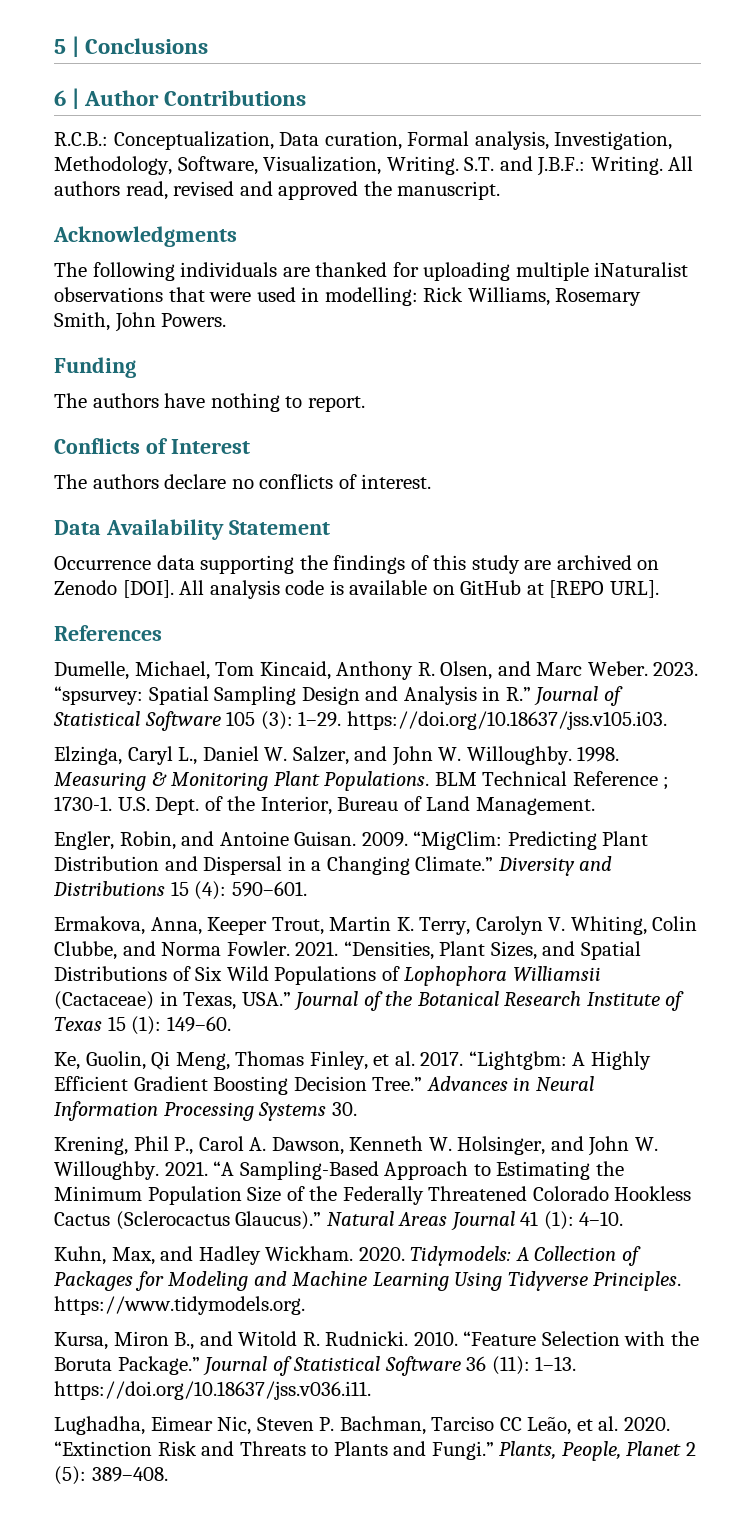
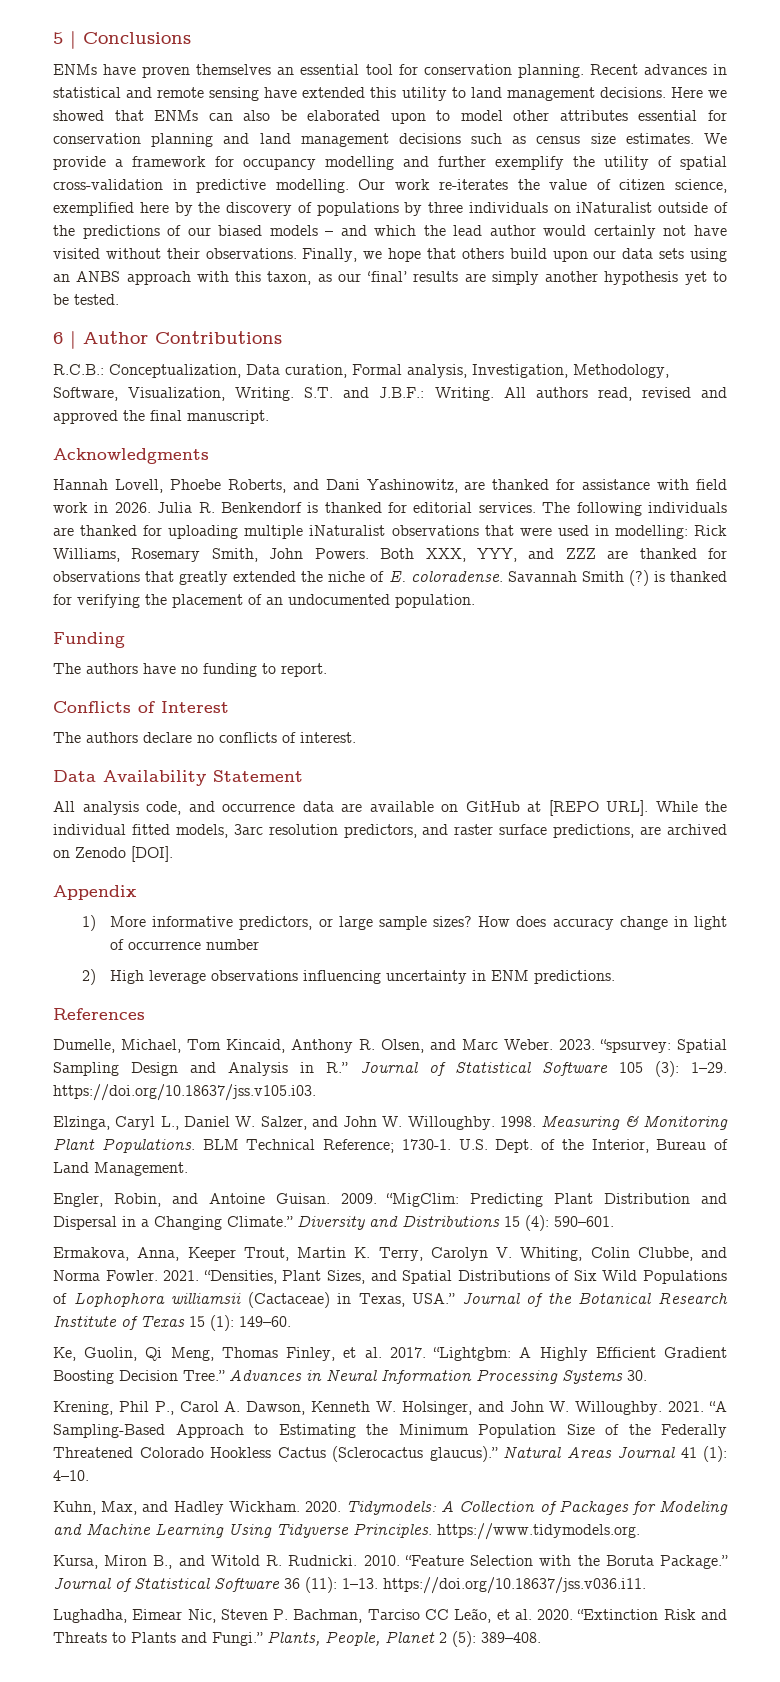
+ ENMs have proven themselves an essential tool for conservation planning. Recent advances in statistical and remote sensing have extended this utility to land management decisions. Here we showed that ENMs can also be elaborated upon to model other attributes essential for conservation planning and land management decisions such as census size estimates. We provide a framework for occupancy modelling and further exemplify the utility of spatial cross-validation in predictive modelling. Our work re-iterates the value of citizen science, exemplified here by the discovery of populations by three individuals on iNaturalist outside of the predictions of our biased models – and which the lead author would certainly not have visited without their observations. Finally, we hope that others build upon our data sets using an ANBS approach with this taxon, as our ‘final’ results are simply another hypothesis yet to be tested.
- All authors read, revised and approved the manuscript.
+ All authors read, revised and approved the final manuscript.
+ Hannah Lovell, Phoebe Roberts, and Dani Yashinowitz, are thanked for assistance with field work in 2026. Julia R. Benkendorf is thanked for editorial services.
+ Both XXX, YYY, and ZZZ are thanked for observations that greatly extended the niche of E. coloradense. Savannah Smith (?) is thanked for verifying the placement of an undocumented population.
- The authors have nothing to report.
+ The authors have no funding to report.
- Occurrence data supporting the findings of this study are archived on Zenodo [DOI]. All analysis code is available on GitHub at [REPO URL].
+ All analysis code, and occurrence data are available on GitHub at [REPO URL]. While the individual fitted models, 3arc resolution predictors, and raster surface predictions, are archived on Zenodo [DOI].
+ Appendix
+ 1) More informative predictors, or large sample sizes? How does accuracy change in light of occurrence number
+ 2) High leverage observations influencing uncertainty in ENM predictions.
- BLM Technical Reference ; 1730-1.
+ BLM Technical Reference; 1730-1.
- “Densities, Plant Sizes, and Spatial Distributions of Six Wild Populations of Lophophora Williamsii (Cactaceae) in Texas, USA.” Journal of the Botanical Research Institute of Texas 15 (1): 149–60.
+ “Densities, Plant Sizes, and Spatial Distributions of Six Wild Populations of Lophophora williamsii (Cactaceae) in Texas, USA.” Journal of the Botanical Research Institute of Texas 15 (1): 149–60.
- “A Sampling-Based Approach to Estimating the Minimum Population Size of the Federally Threatened Colorado Hookless Cactus (Sclerocactus Glaucus).”
+ “A Sampling-Based Approach to Estimating the Minimum Population Size of the Federally Threatened Colorado Hookless Cactus (Sclerocactus glaucus).”

